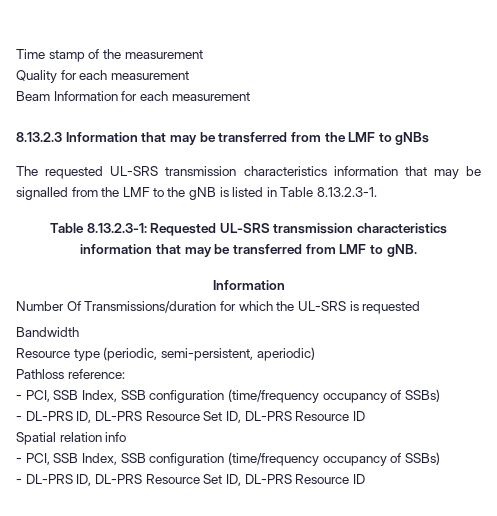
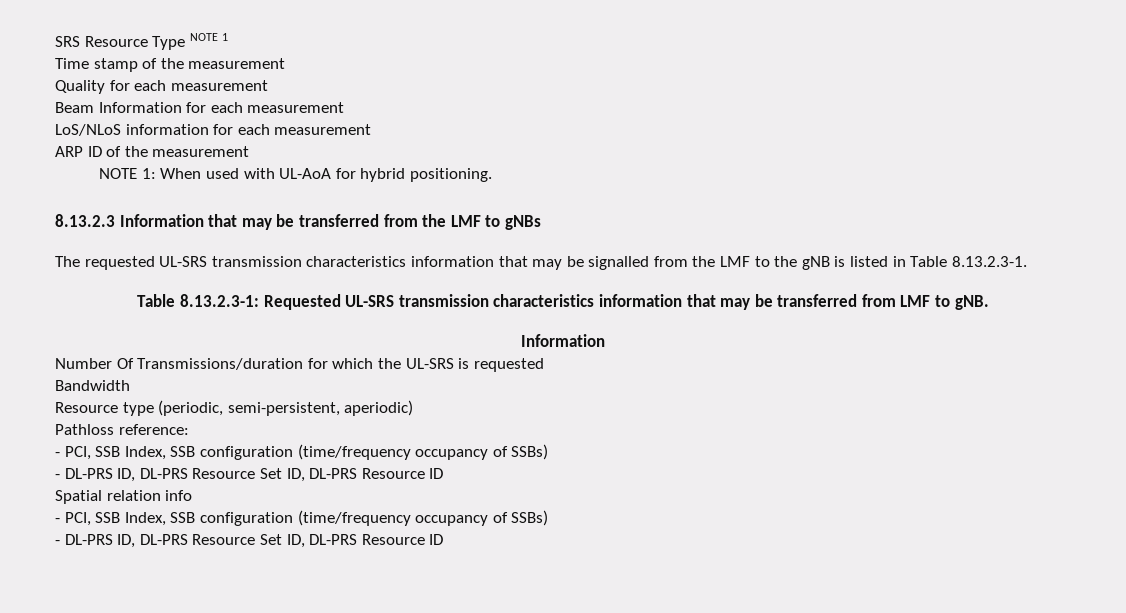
+ SRS Resource Type NOTE 1
+ LoS/NLoS information for each measurement
+ ARP ID of the measurement
+ NOTE 1: When used with UL-AoA for hybrid positioning.

